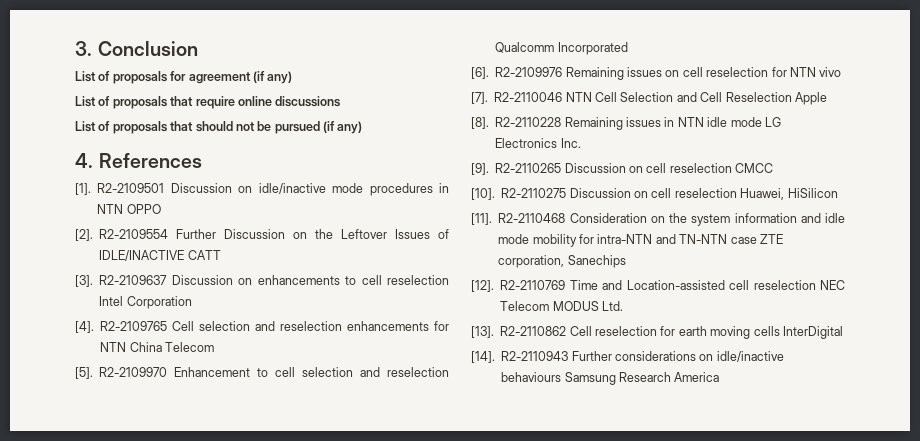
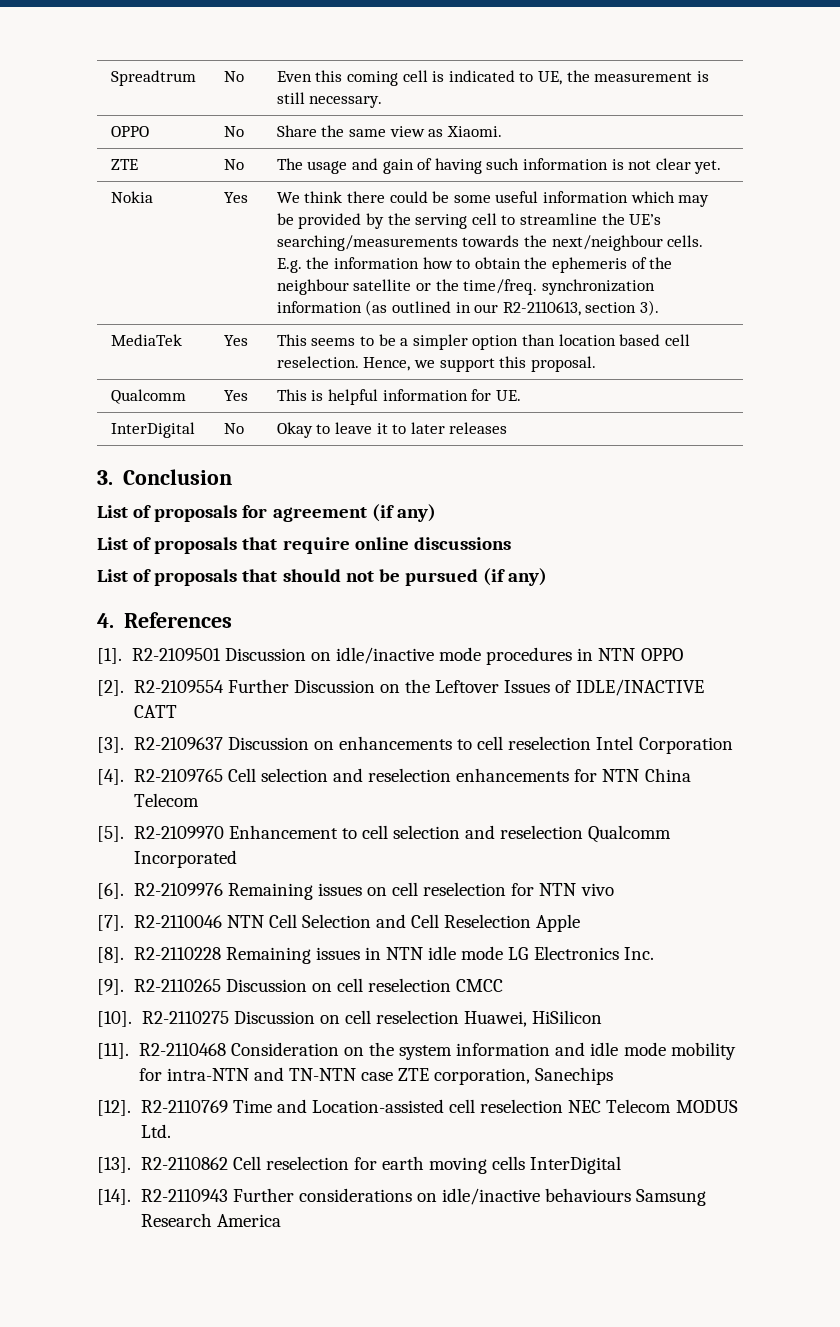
+ Spreadtrum | No | Even this coming cell is indicated to UE, the measurement is still necessary.
+ OPPO | No | Share the same view as Xiaomi.
+ ZTE | No | The usage and gain of having such information is not clear yet.
+ Nokia | Yes | We think there could be some useful information which may be provided by the serving cell to streamline the UE’s searching/measurements towards the next/neighbour cells. E.g. the information how to obtain the ephemeris of the neighbour satellite or the time/freq. synchronization information (as outlined in our R2-2110613, section 3).
+ MediaTek | Yes | This seems to be a simpler option than location based cell reselection. Hence, we support this proposal.
+ Qualcomm | Yes | This is helpful information for UE.
+ InterDigital | No | Okay to leave it to later releases

